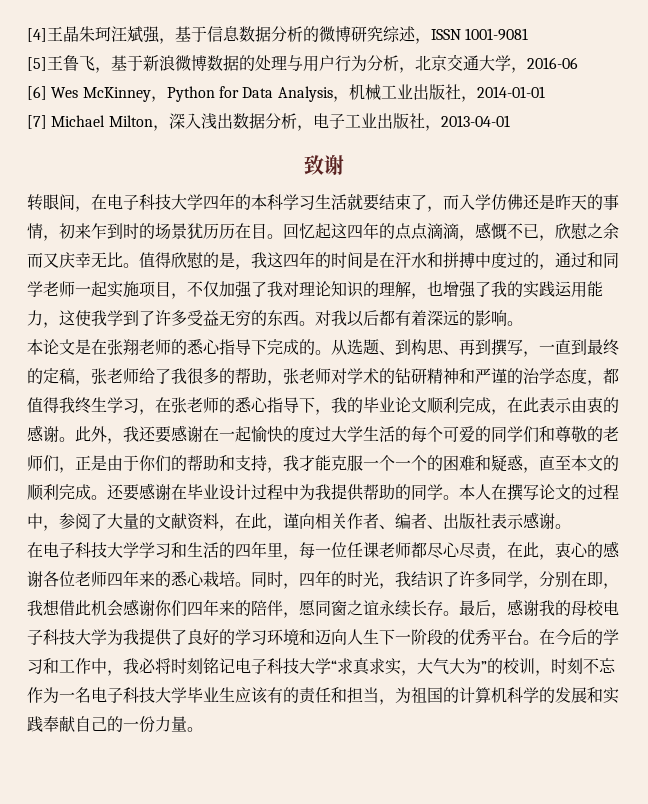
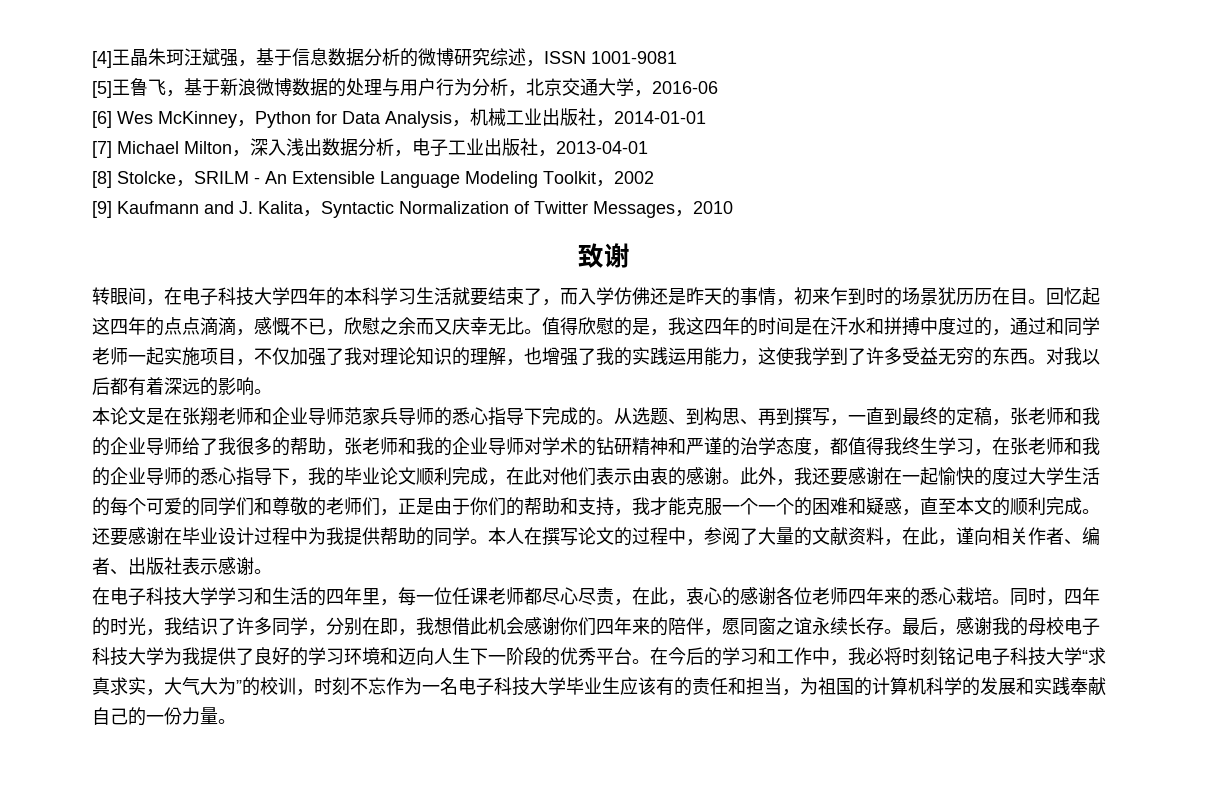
+ [8] Stolcke，SRILM - An Extensible Language Modeling Toolkit，2002
+ [9] Kaufmann and J. Kalita，Syntactic Normalization of Twitter Messages，2010
- 本论文是在张翔老师的悉心指导下完成的。
+ 本论文是在张翔老师和企业导师范家兵导师的悉心指导下完成的。
- 从选题、到构思、再到撰写，一直到最终的定稿，张老师给了我很多的帮助，张老师对学术的钻研精神和严谨的治学态度，都值得我终生学习，在张老师的悉心指导下，我的毕业论文顺利完成，在此表示由衷的感谢。
+ 从选题、到构思、再到撰写，一直到最终的定稿，张老师和我的企业导师给了我很多的帮助，张老师和我的企业导师对学术的钻研精神和严谨的治学态度，都值得我终生学习，在张老师和我的企业导师的悉心指导下，我的毕业论文顺利完成，在此对他们表示由衷的感谢。

